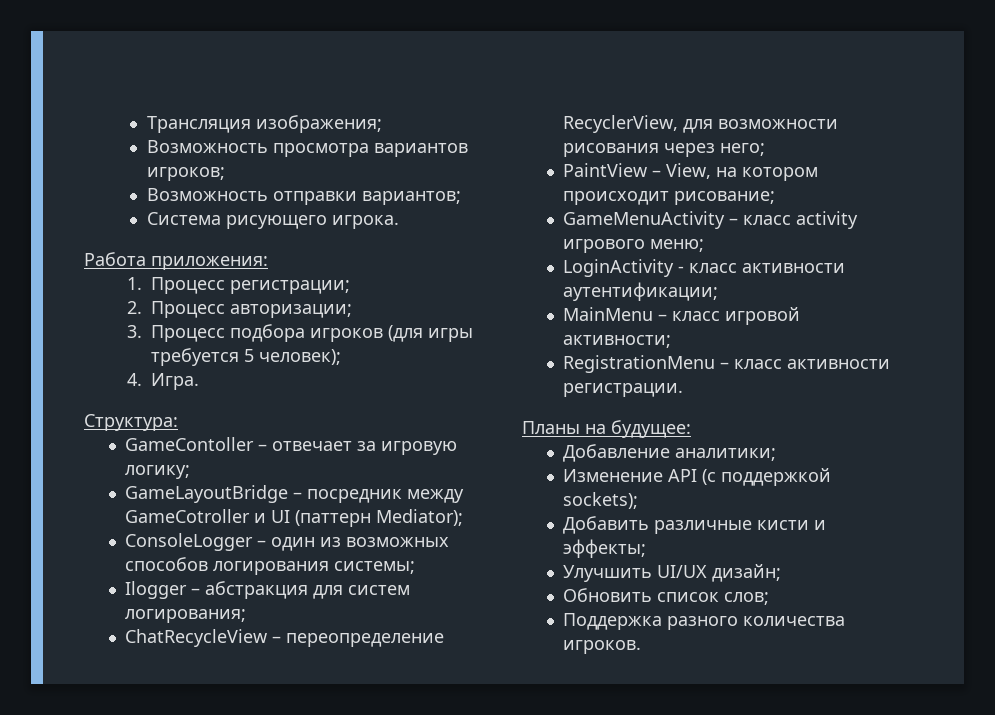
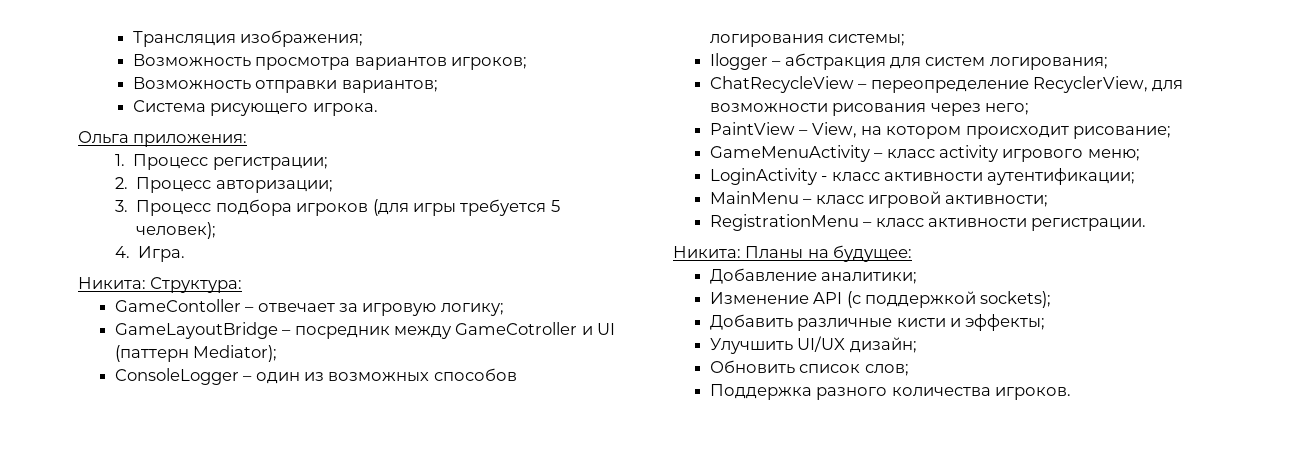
- Работа приложения:
+ Ольга приложения:
- Структура:
+ Никита: Структура:
- Планы на будущее:
+ Никита: Планы на будущее:

